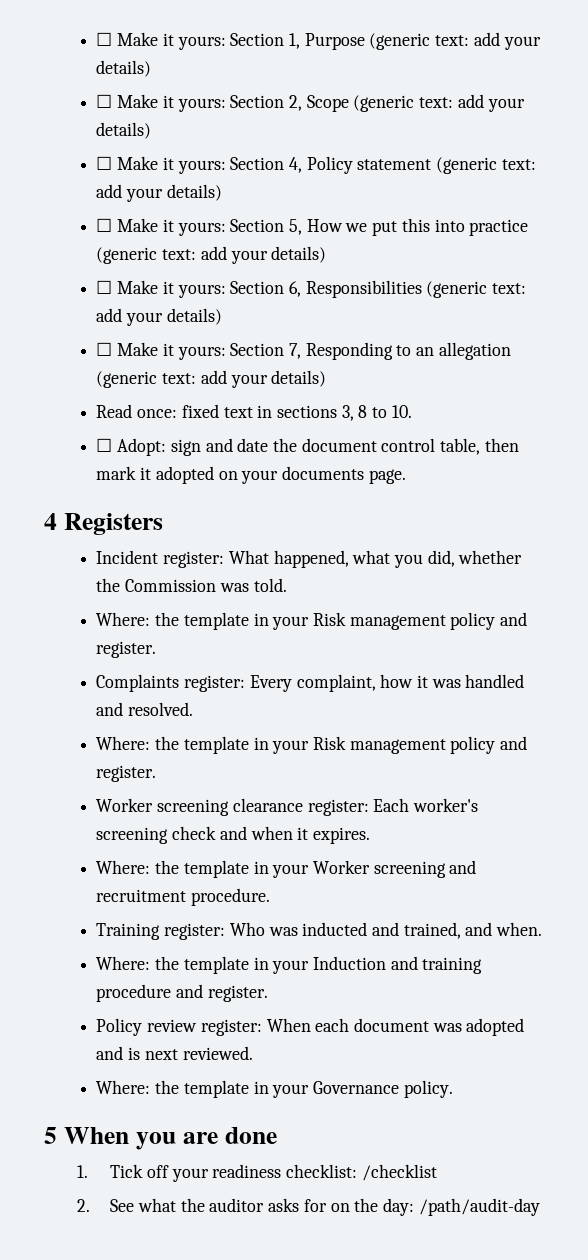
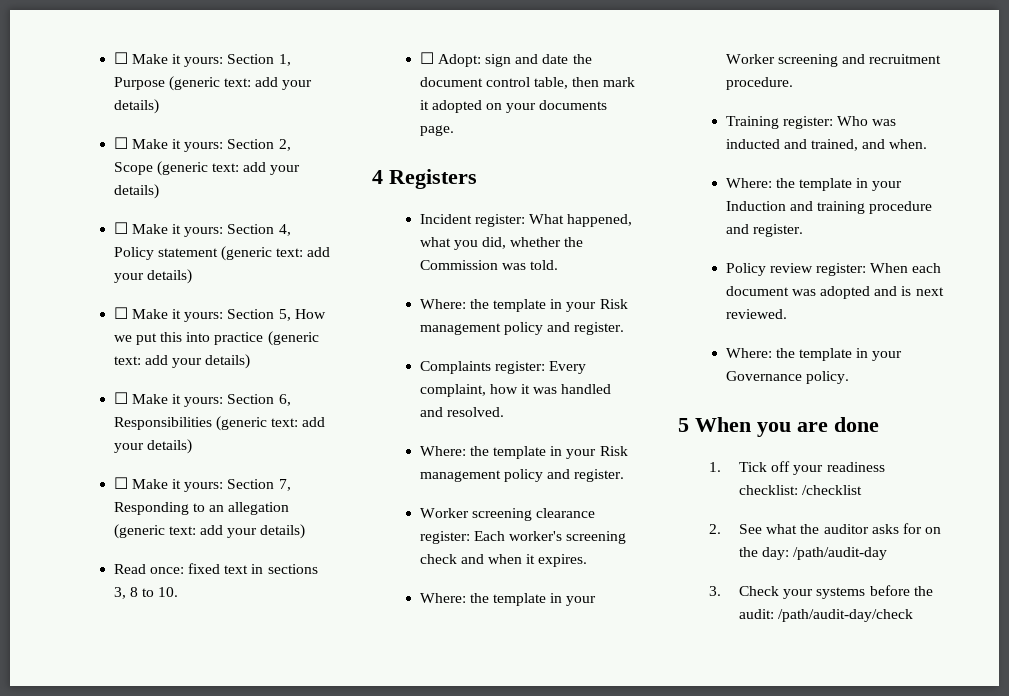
+ 3. Check your systems before the audit: /path/audit-day/check

